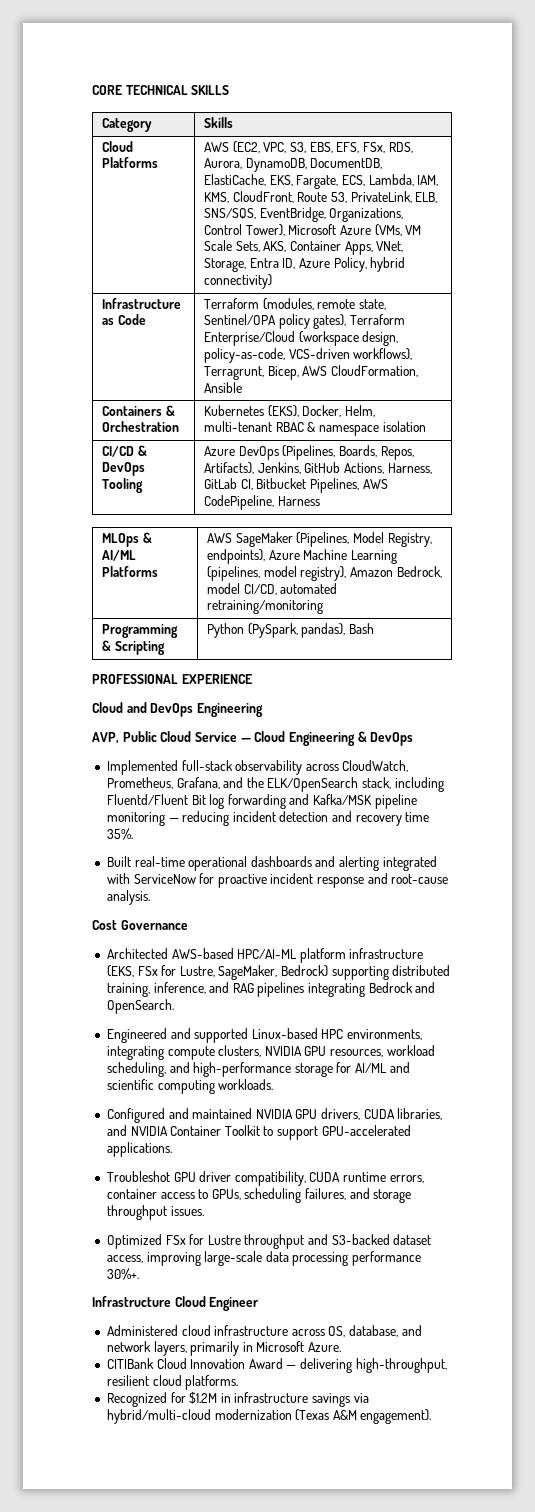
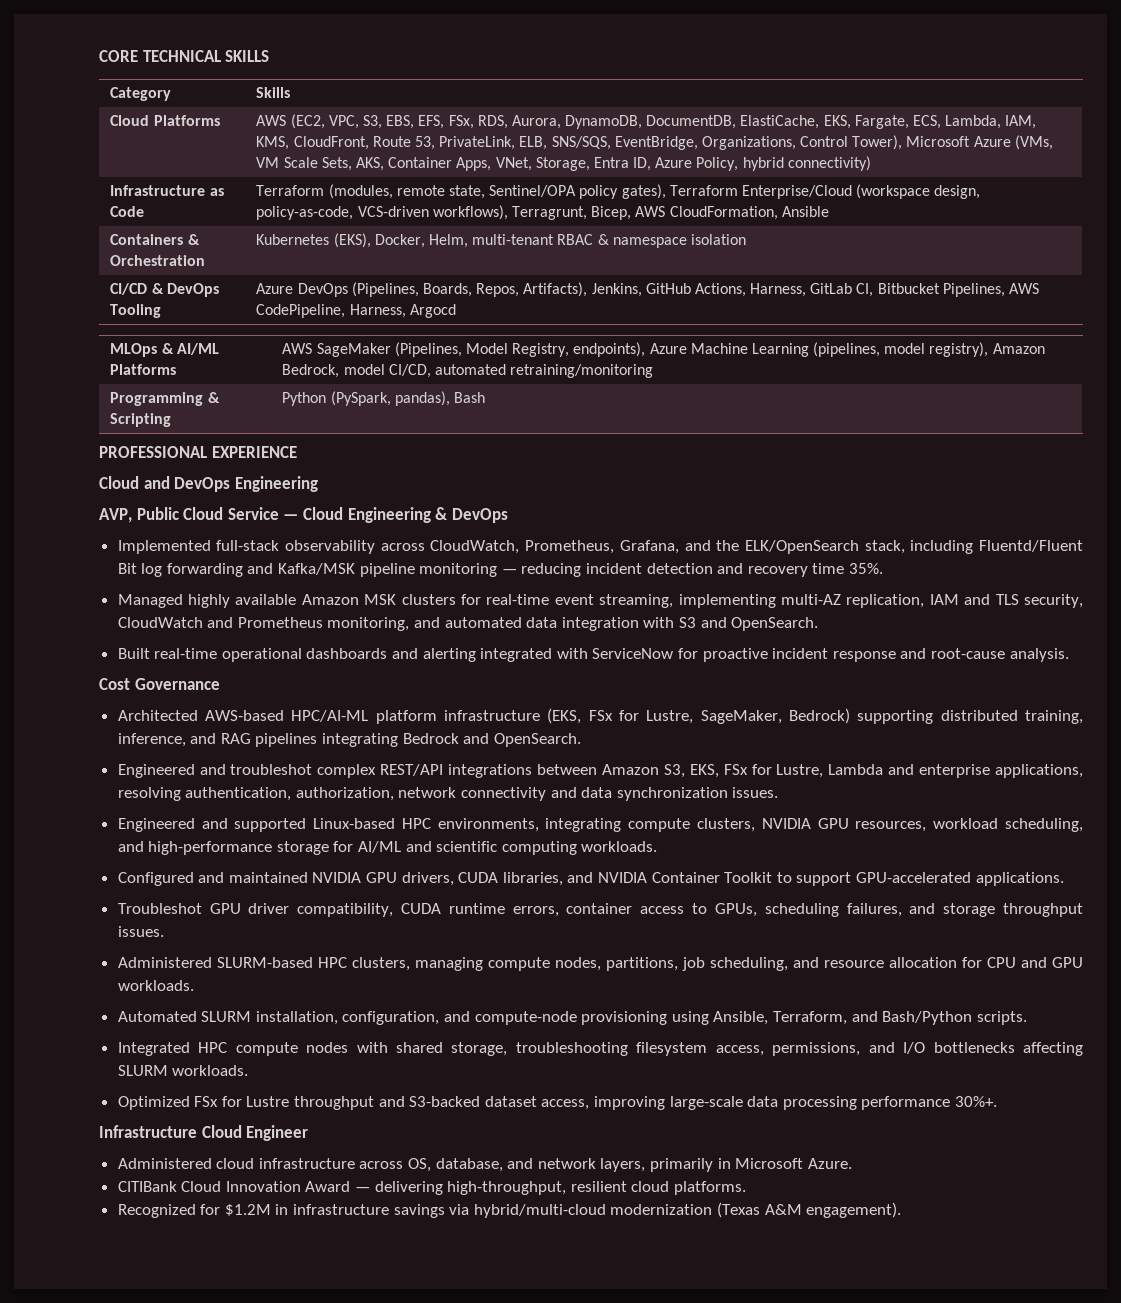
- CI/CD & DevOps Tooling | Azure DevOps (Pipelines, Boards, Repos, Artifacts), Jenkins, GitHub Actions, Harness, GitLab CI, Bitbucket Pipelines, AWS CodePipeline, Harness
+ CI/CD & DevOps Tooling | Azure DevOps (Pipelines, Boards, Repos, Artifacts), Jenkins, GitHub Actions, Harness, GitLab CI, Bitbucket Pipelines, AWS CodePipeline, Harness, Argocd
+ Managed highly available Amazon MSK clusters for real-time event streaming, implementing multi-AZ replication, IAM and TLS security, CloudWatch and Prometheus monitoring, and automated data integration with S3 and OpenSearch.
+ Engineered and troubleshot complex REST/API integrations between Amazon S3, EKS, FSx for Lustre, Lambda and enterprise applications, resolving authentication, authorization, network connectivity and data synchronization issues.
+ Administered SLURM-based HPC clusters, managing compute nodes, partitions, job scheduling, and resource allocation for CPU and GPU workloads.
+ Automated SLURM installation, configuration, and compute-node provisioning using Ansible, Terraform, and Bash/Python scripts.
+ Integrated HPC compute nodes with shared storage, troubleshooting filesystem access, permissions, and I/O bottlenecks affecting SLURM workloads.

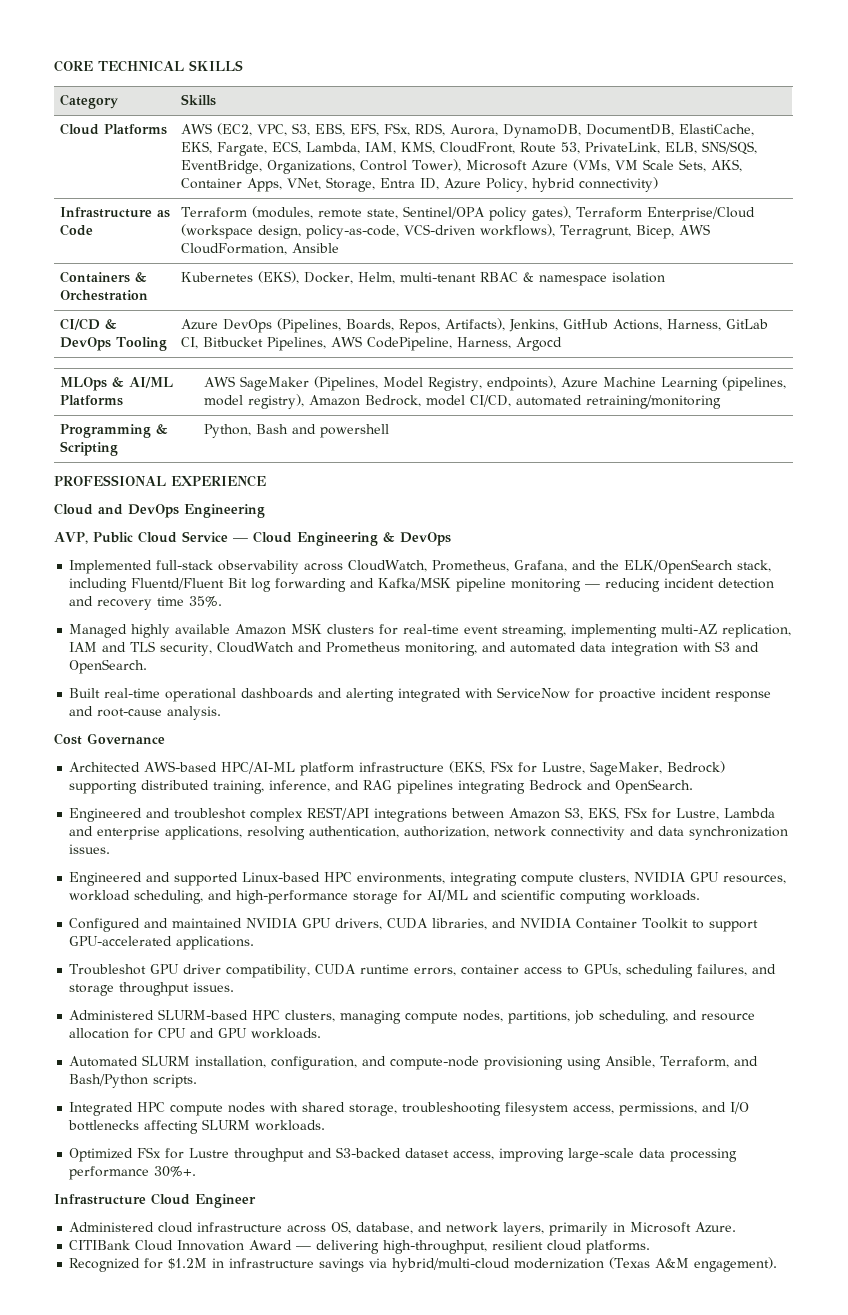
- Programming & Scripting | Python (PySpark, pandas), Bash
+ Programming & Scripting | Python, Bash and powershell

